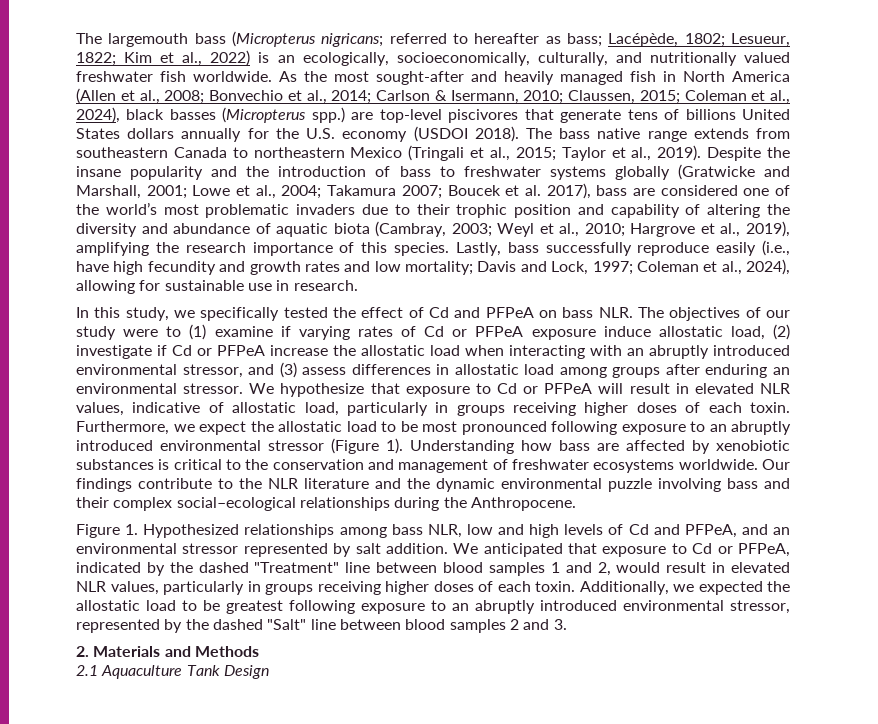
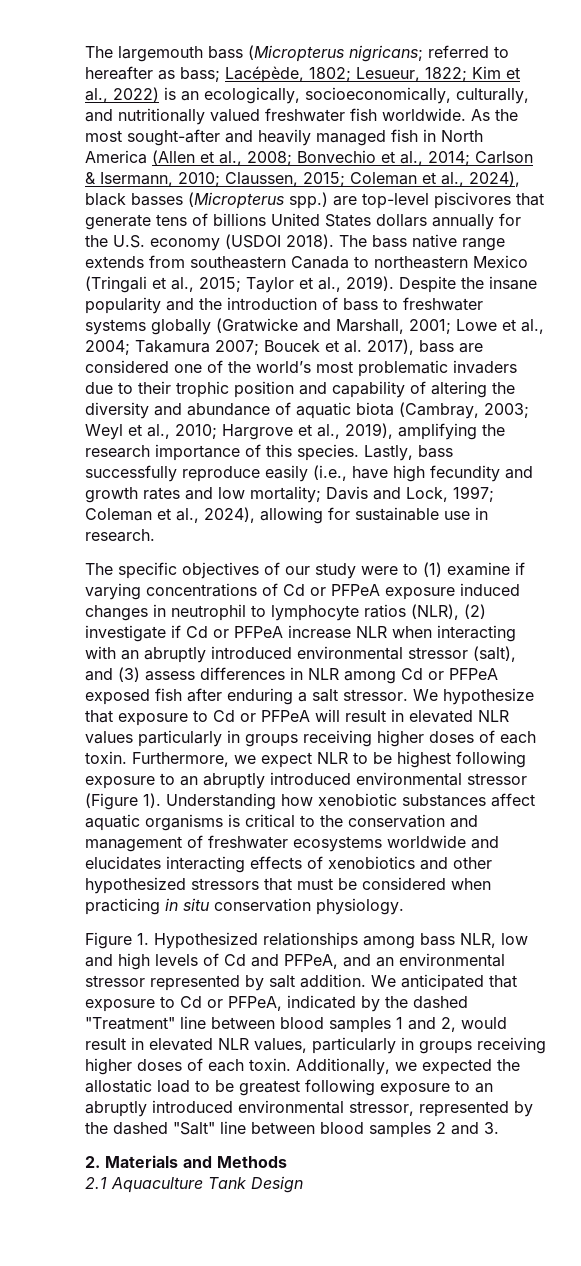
- In this study, we specifically tested the effect of Cd and PFPeA on bass NLR. The objectives of our study were to (1) examine if varying rates of Cd or PFPeA exposure induce allostatic load, (2) investigate if Cd or PFPeA increase the allostatic load when interacting with an abruptly introduced environmental stressor, and (3) assess differences in allostatic load among groups after enduring an environmental stressor.
+ The specific objectives of our study were to (1) examine if varying concentrations of Cd or PFPeA exposure induced changes in neutrophil to lymphocyte ratios (NLR), (2) investigate if Cd or PFPeA increase NLR when interacting with an abruptly introduced environmental stressor (salt), and (3) assess differences in NLR among Cd or PFPeA exposed fish after enduring a salt stressor.
- We hypothesize that exposure to Cd or PFPeA will result in elevated NLR values, indicative of allostatic load, particularly in groups receiving higher doses of each toxin.
+ We hypothesize that exposure to Cd or PFPeA will result in elevated NLR values particularly in groups receiving higher doses of each toxin.
- Furthermore, we expect the allostatic load to be most pronounced following exposure to an abruptly introduced environmental stressor (Figure 1).
+ Furthermore, we expect NLR to be highest following exposure to an abruptly introduced environmental stressor (Figure 1).
- Understanding how bass are affected by xenobiotic substances is critical to the conservation and management of freshwater ecosystems worldwide. Our findings contribute to the NLR literature and the dynamic environmental puzzle involving bass and their complex social–ecological relationships during the Anthropocene.
+ Understanding how xenobiotic substances affect aquatic organisms is critical to the conservation and management of freshwater ecosystems worldwide and elucidates interacting effects of xenobiotics and other hypothesized stressors that must be considered when practicing in situ conservation physiology.

